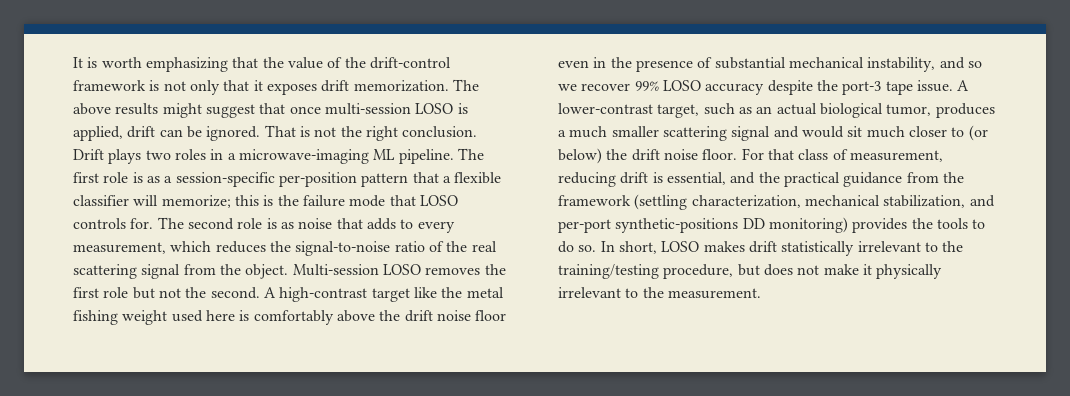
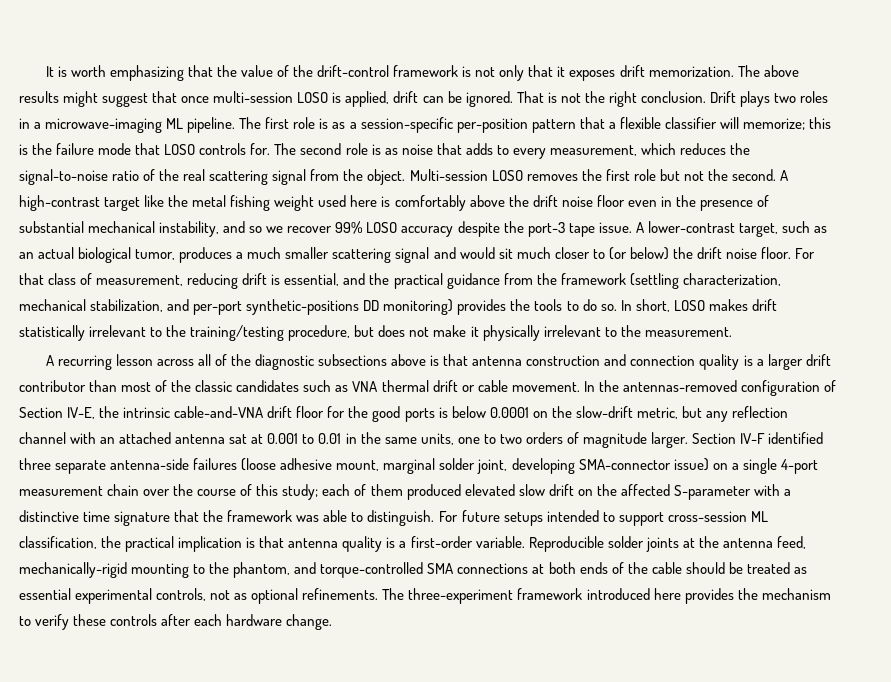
+ A recurring lesson across all of the diagnostic subsections above is that antenna construction and connection quality is a larger drift contributor than most of the classic candidates such as VNA thermal drift or cable movement. In the antennas-removed configuration of Section IV-E, the intrinsic cable-and-VNA drift floor for the good ports is below 0.0001 on the slow-drift metric, but any reflection channel with an attached antenna sat at 0.001 to 0.01 in the same units, one to two orders of magnitude larger. Section IV-F identified three separate antenna-side failures (loose adhesive mount, marginal solder joint, developing SMA-connector issue) on a single 4-port measurement chain over the course of this study; each of them produced elevated slow drift on the affected S-parameter with a distinctive time signature that the framework was able to distinguish. For future setups intended to support cross-session ML classification, the practical implication is that antenna quality is a first-order variable. Reproducible solder joints at the antenna feed, mechanically-rigid mounting to the phantom, and torque-controlled SMA connections at both ends of the cable should be treated as essential experimental controls, not as optional refinements. The three-experiment framework introduced here provides the mechanism to verify these controls after each hardware change.

